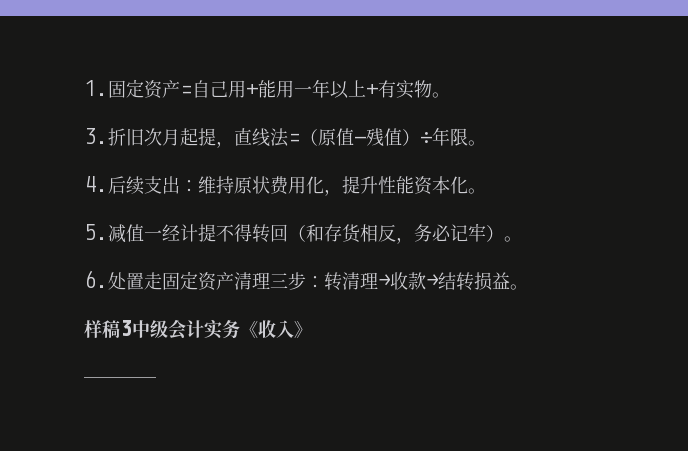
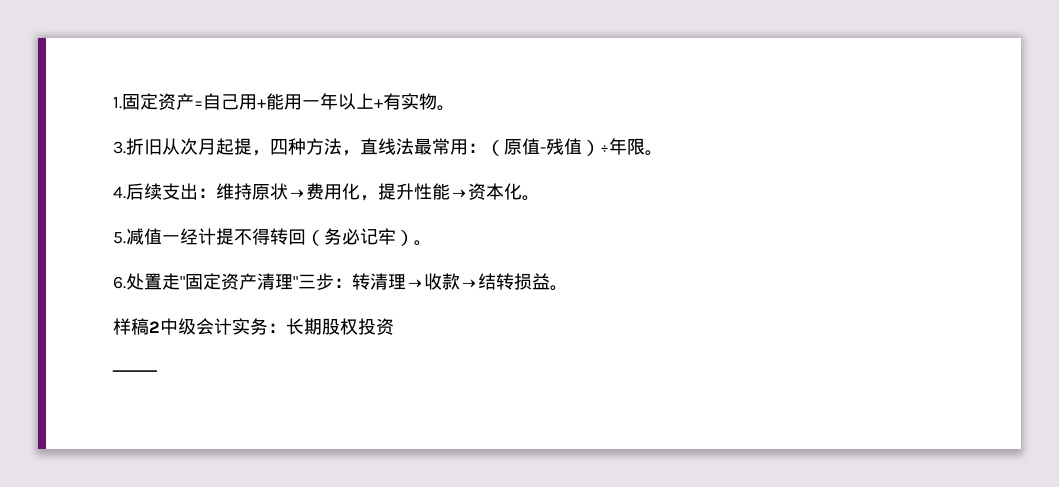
- 3.折旧次月起提，直线法=（原值-残值）÷年限。
+ 3.折旧从次月起提，四种方法，直线法最常用：（原值-残值）÷年限。
- 4.后续支出：维持原状费用化，提升性能资本化。
+ 4.后续支出：维持原状→费用化，提升性能→资本化。
- 5.减值一经计提不得转回（和存货相反，务必记牢）。
+ 5.减值一经计提不得转回（务必记牢）。
- 6.处置走固定资产清理三步：转清理→收款→结转损益。
+ 6.处置走"固定资产清理"三步：转清理→收款→结转损益。
- 样稿3中级会计实务《收入》
+ 样稿2中级会计实务：长期股权投资

